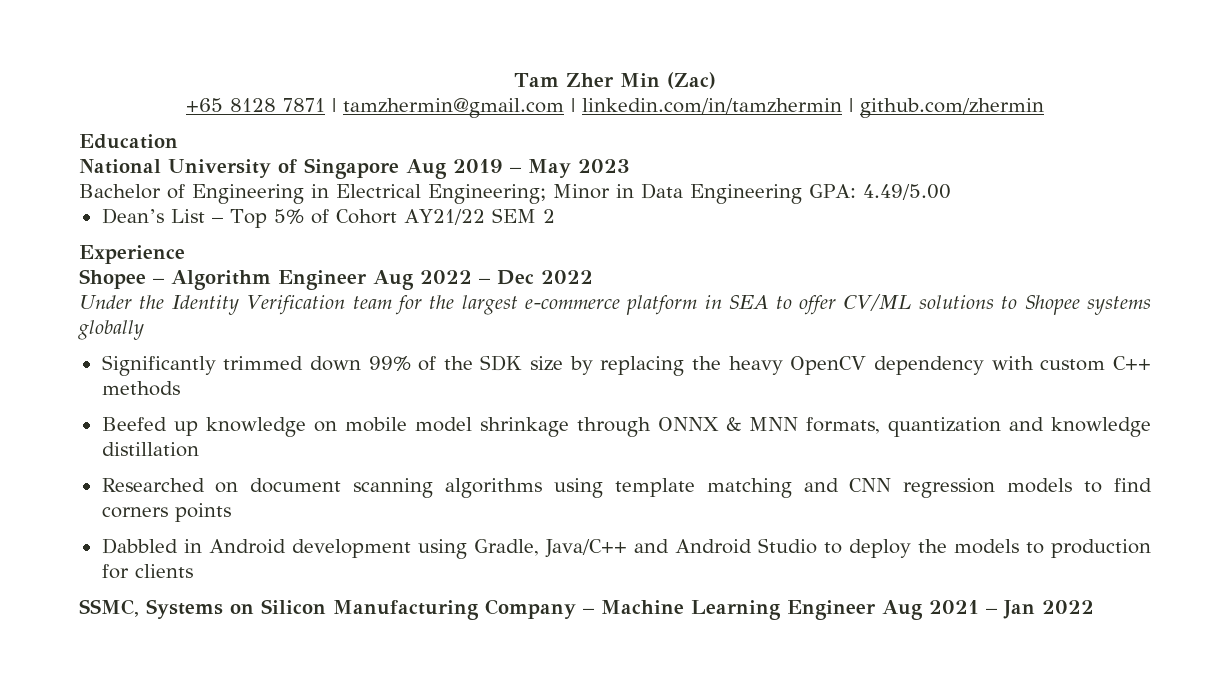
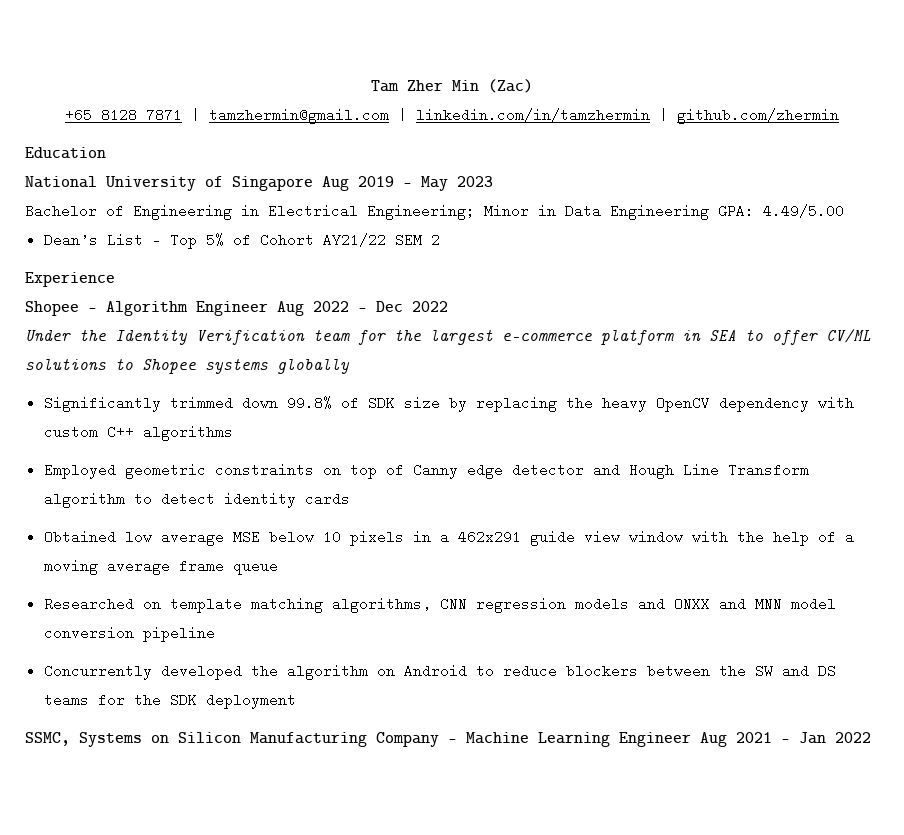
- Significantly trimmed down 99% of the SDK size by replacing the heavy OpenCV dependency with custom C++ methods
- Beefed up knowledge on mobile model shrinkage through ONNX & MNN formats, quantization and knowledge distillation
- Researched on document scanning algorithms using template matching and CNN regression models to find corners points
- Dabbled in Android development using Gradle, Java/C++ and Android Studio to deploy the models to production for clients
+ Significantly trimmed down 99.8% of SDK size by replacing the heavy OpenCV dependency with custom C++ algorithms
+ Employed geometric constraints on top of Canny edge detector and Hough Line Transform algorithm to detect identity cards
+ Obtained low average MSE below 10 pixels in a 462x291 guide view window with the help of a moving average frame queue
+ Researched on template matching algorithms, CNN regression models and ONXX and MNN model conversion pipeline
+ Concurrently developed the algorithm on Android to reduce blockers between the SW and DS teams for the SDK deployment

